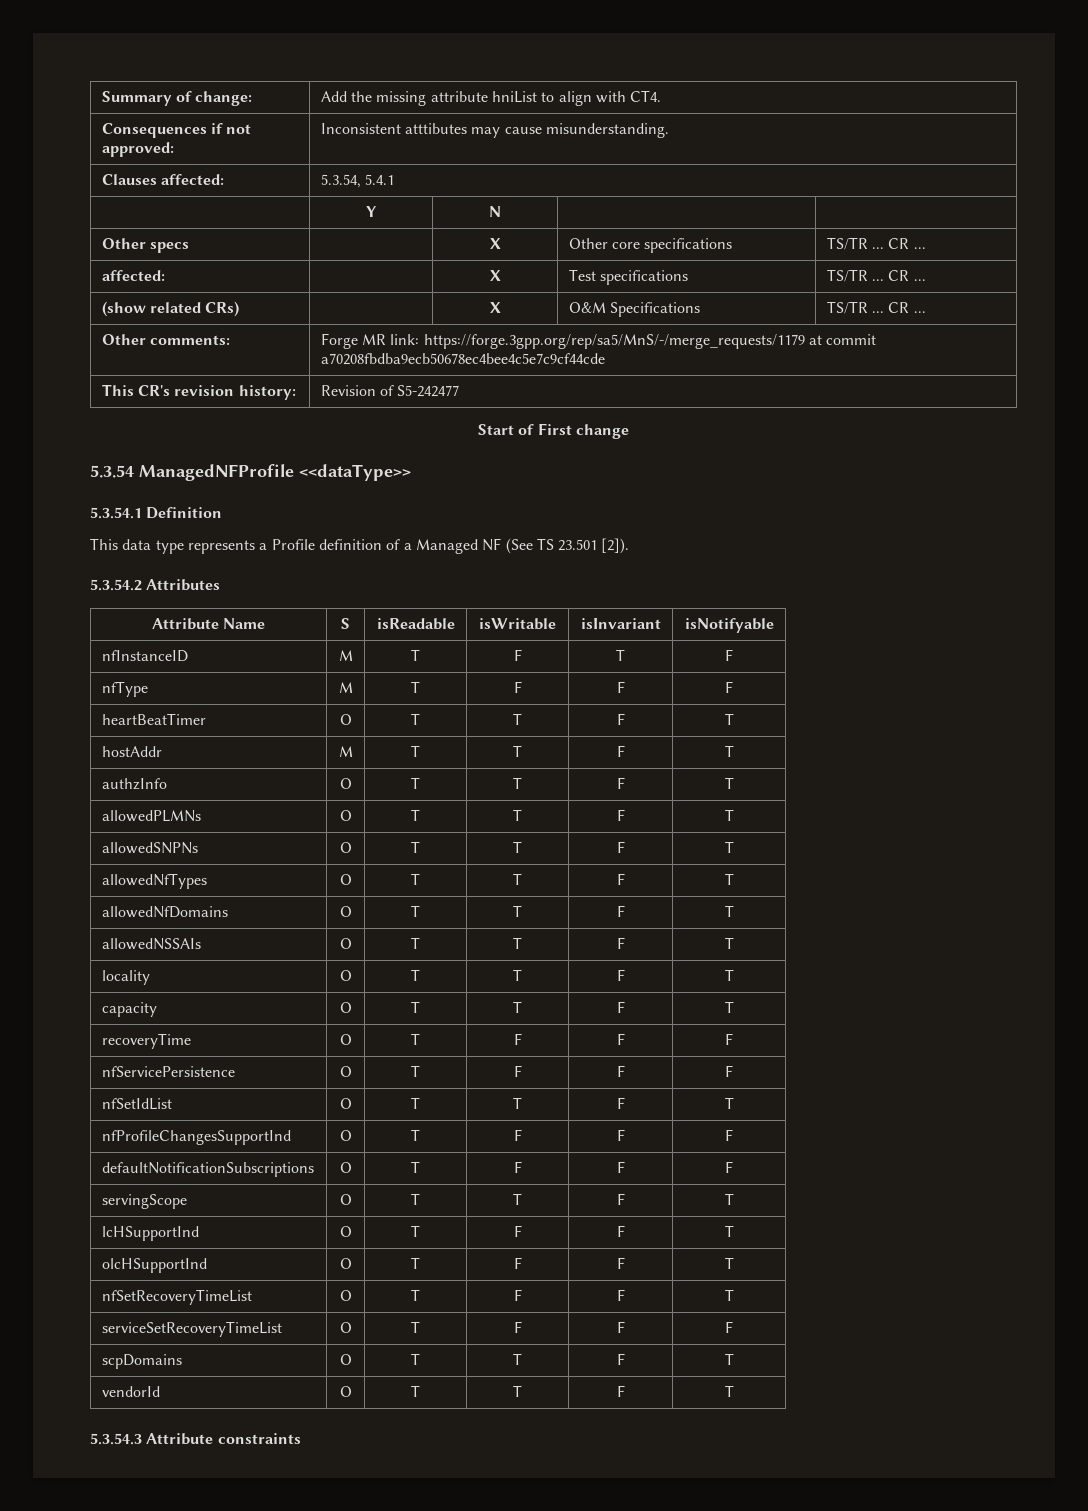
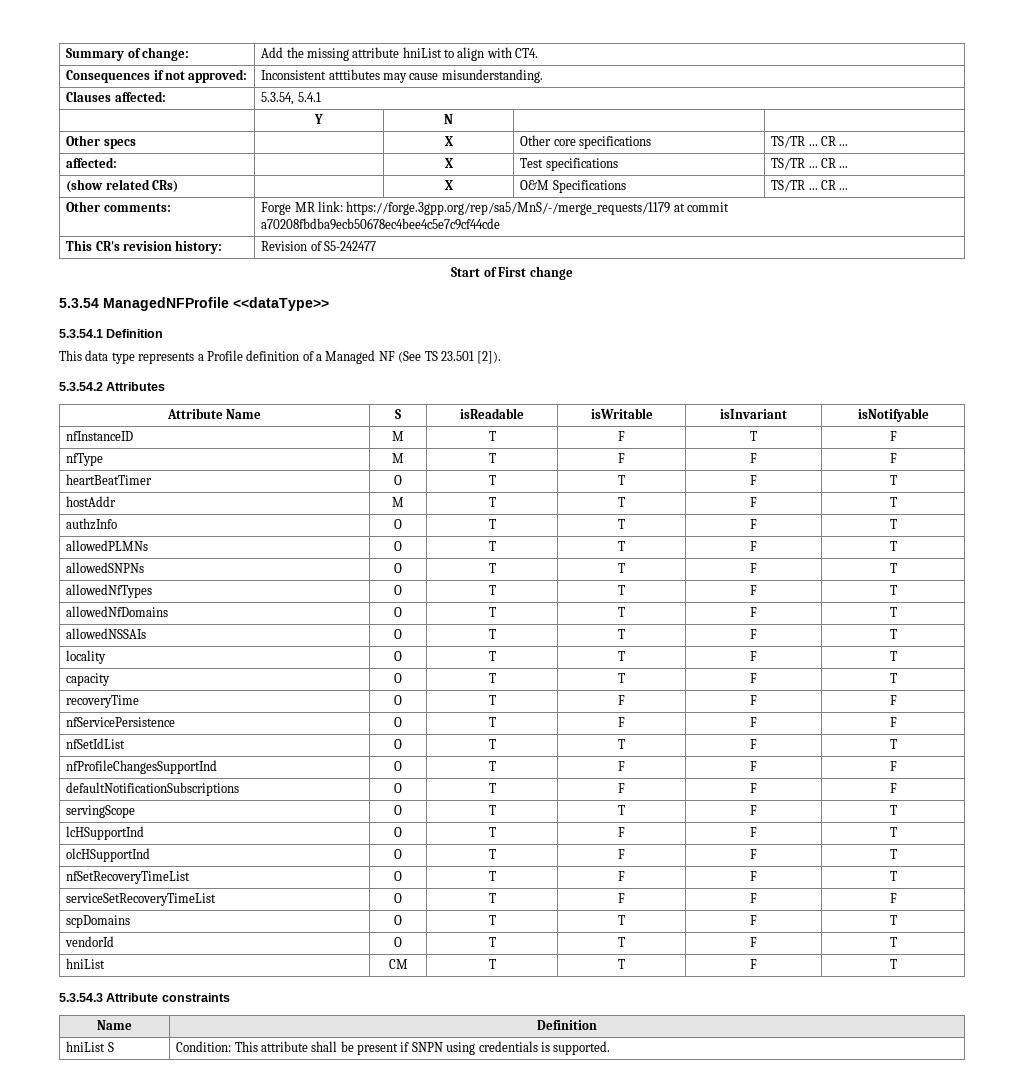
+ hniList | CM | T | T | F | T
  5.3.54.3 Attribute constraints
+ Name | Definition
+ hniList S | Condition: This attribute shall be present if SNPN using credentials is supported.

